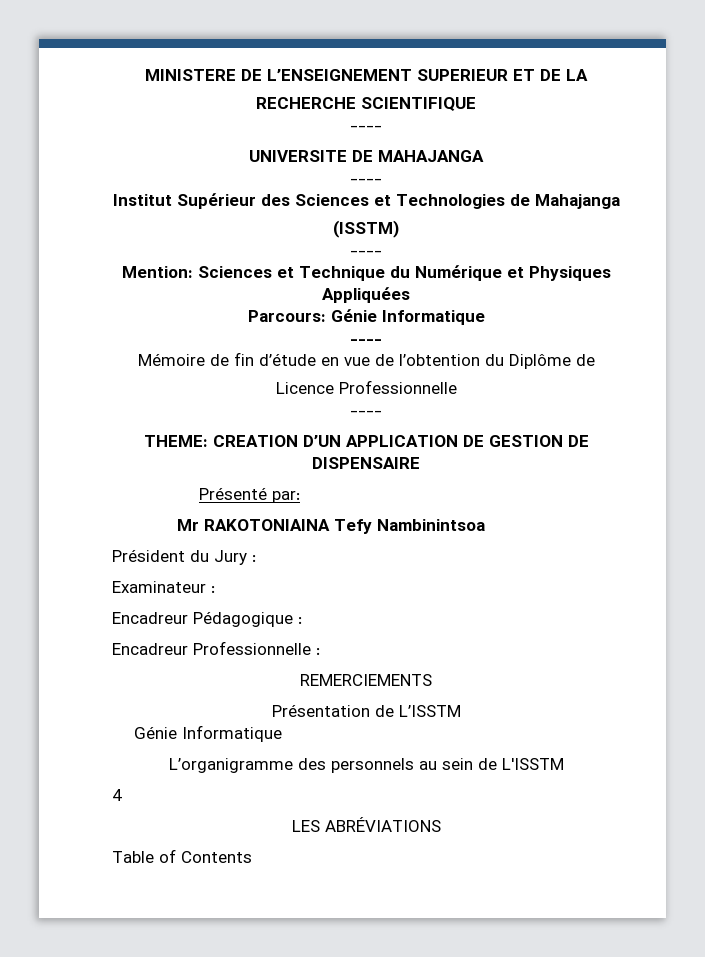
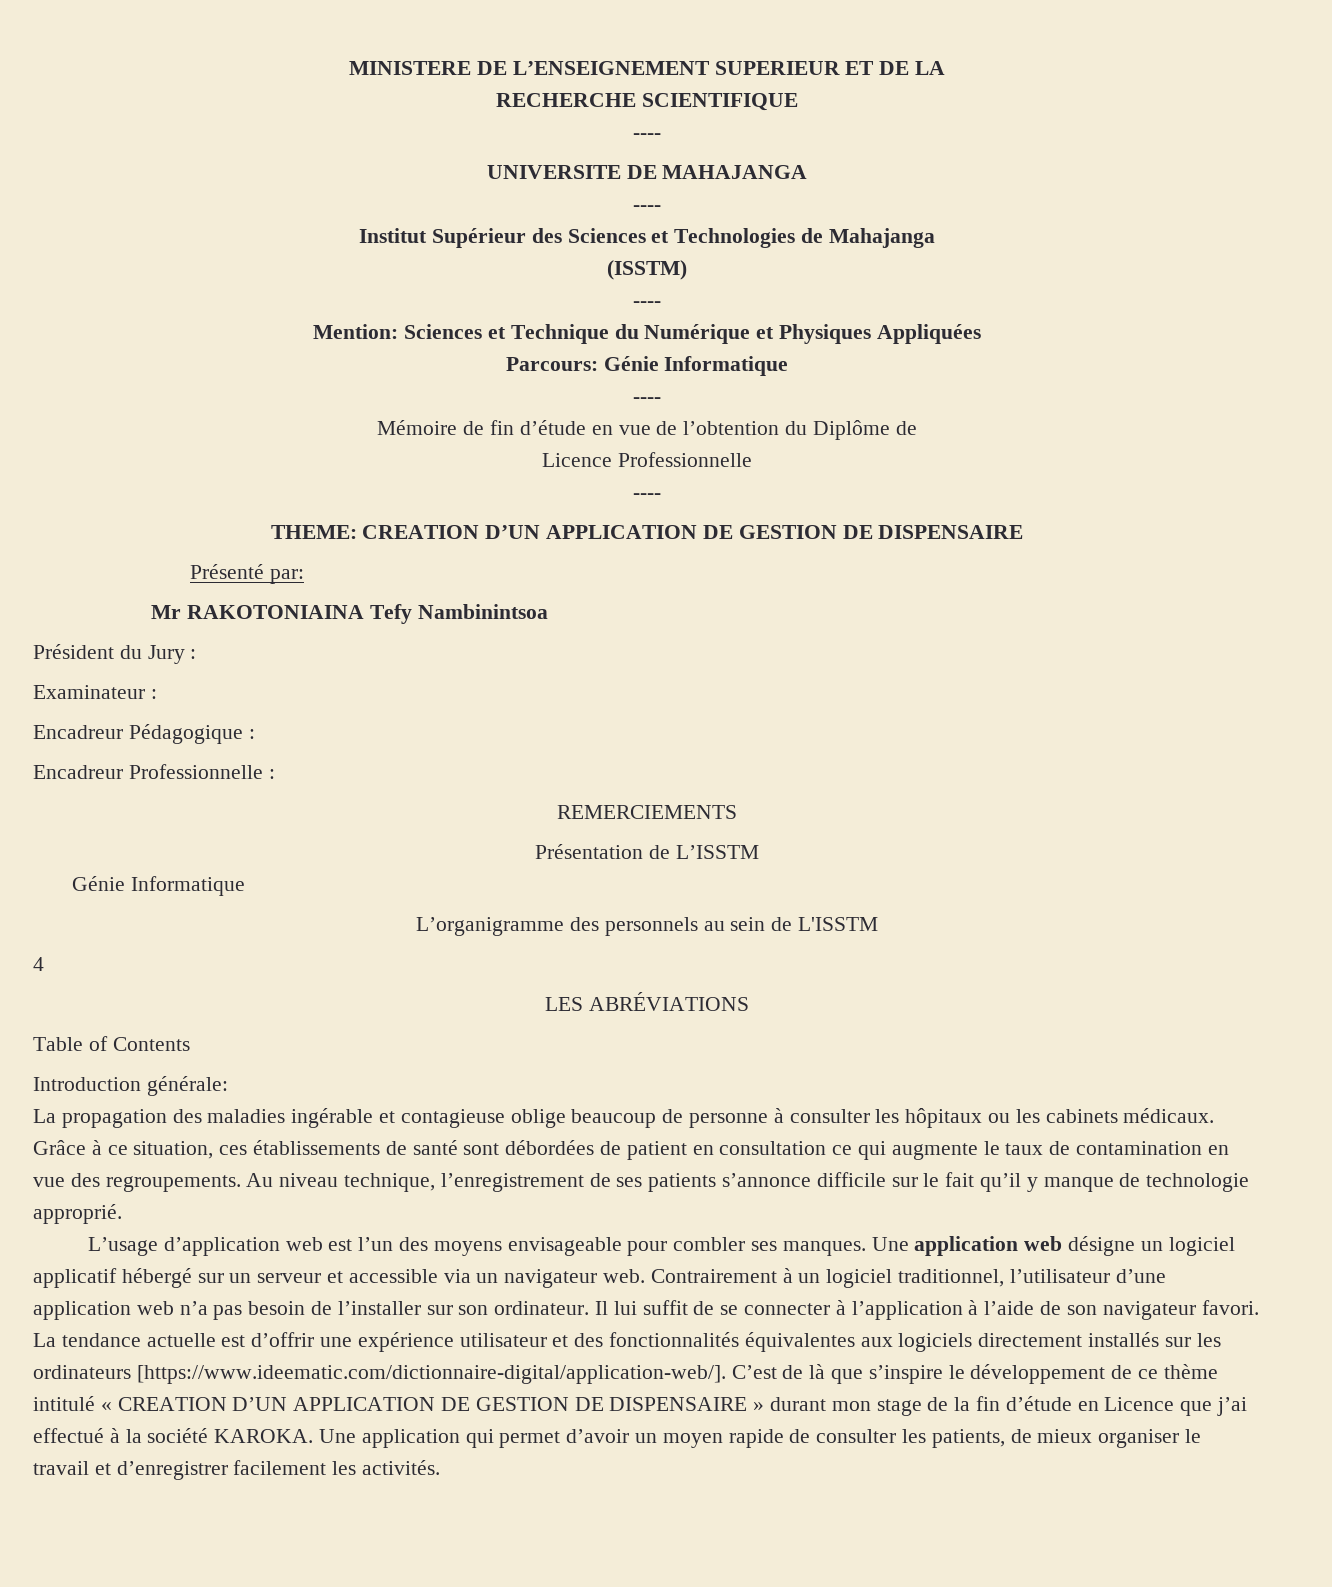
+ Introduction générale:
+ La propagation des maladies ingérable et contagieuse oblige beaucoup de personne à consulter les hôpitaux ou les cabinets médicaux. Grâce à ce situation, ces établissements de santé sont débordées de patient en consultation ce qui augmente le taux de contamination en vue des regroupements. Au niveau technique, l’enregistrement de ses patients s’annonce difficile sur le fait qu’il y manque de technologie approprié.
+ L’usage d’application web est l’un des moyens envisageable pour combler ses manques. Une application web désigne un logiciel applicatif hébergé sur un serveur et accessible via un navigateur web. Contrairement à un logiciel traditionnel, l’utilisateur d’une application web n’a pas besoin de l’installer sur son ordinateur. Il lui suffit de se connecter à l’application à l’aide de son navigateur favori. La tendance actuelle est d’offrir une expérience utilisateur et des fonctionnalités équivalentes aux logiciels directement installés sur les ordinateurs [https://www.ideematic.com/dictionnaire-digital/application-web/]. C’est de là que s’inspire le développement de ce thème intitulé « CREATION D’UN APPLICATION DE GESTION DE DISPENSAIRE » durant mon stage de la fin d’étude en Licence que j’ai effectué à la société KAROKA. Une application qui permet d’avoir un moyen rapide de consulter les patients, de mieux organiser le travail et d’enregistrer facilement les activités.

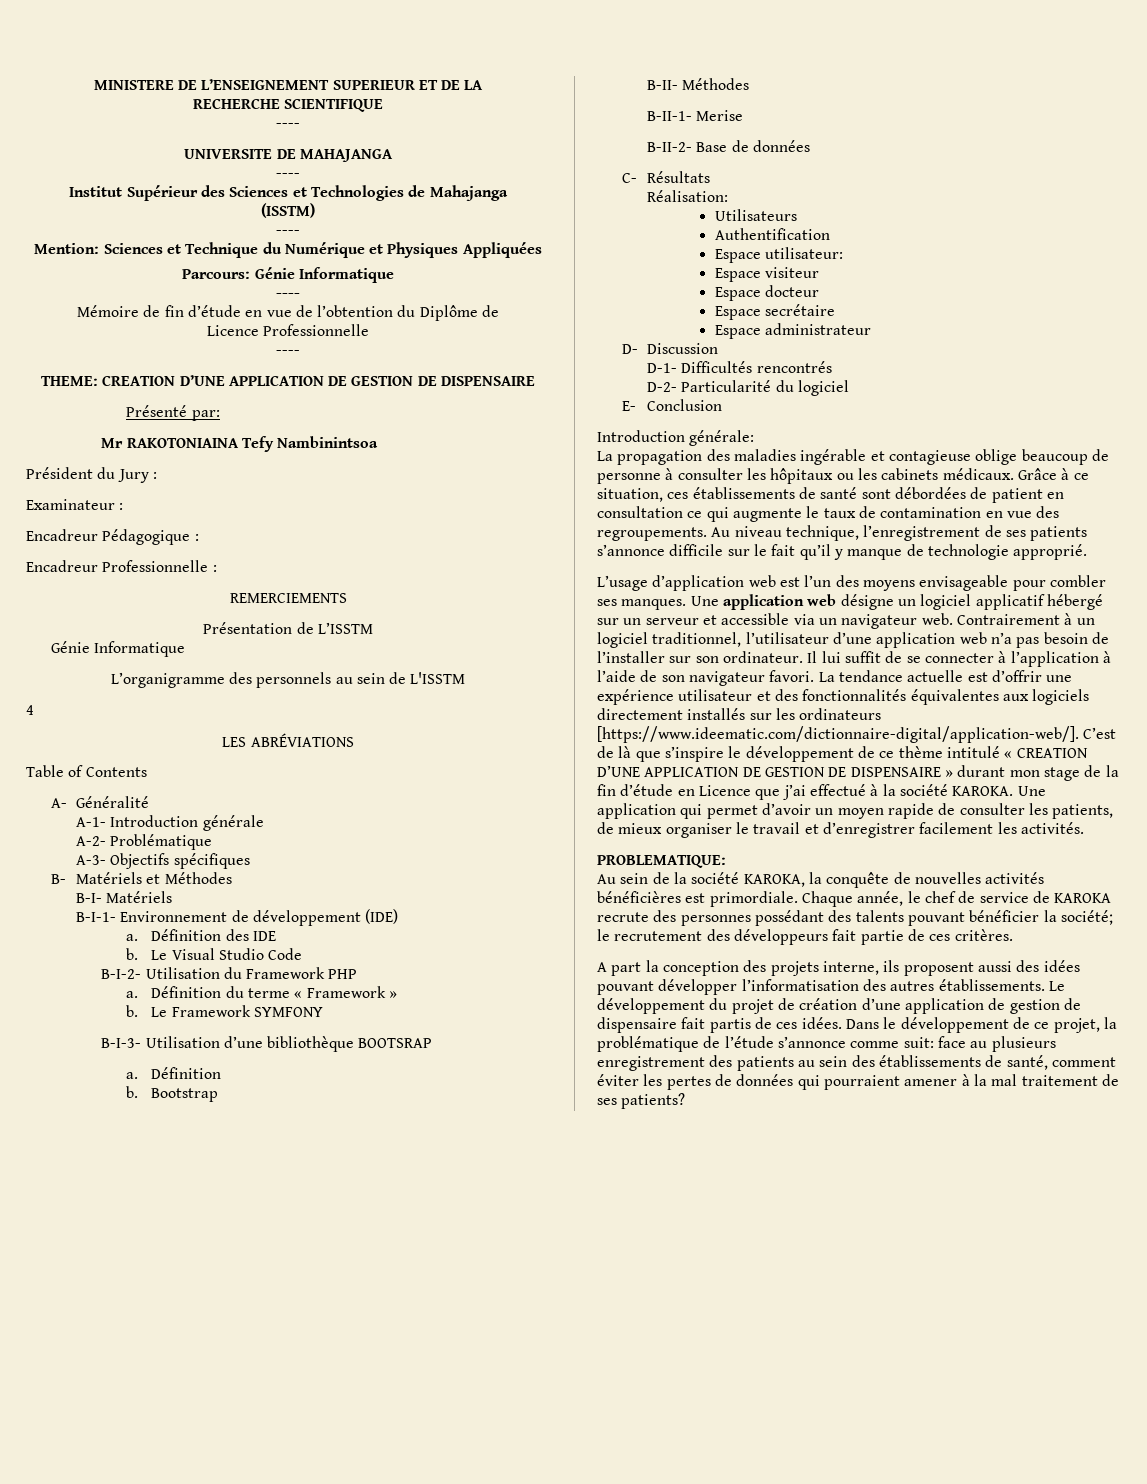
- THEME: CREATION D’UN APPLICATION DE GESTION DE DISPENSAIRE
+ THEME: CREATION D’UNE APPLICATION DE GESTION DE DISPENSAIRE
+ A- Généralité
+ A-1- Introduction générale
+ A-2- Problématique
+ A-3- Objectifs spécifiques
+ B- Matériels et Méthodes
+ B-I- Matériels
+ B-I-1- Environnement de développement (IDE)
+ a. Définition des IDE
+ b. Le Visual Studio Code
+ B-I-2- Utilisation du Framework PHP
+ a. Définition du terme « Framework »
+ b. Le Framework SYMFONY
+ B-I-3- Utilisation d’une bibliothèque BOOTSRAP
+ a. Définition
+ b. Bootstrap
+ B-II- Méthodes
+ B-II-1- Merise
+ B-II-2- Base de données
+ C- Résultats
+ Réalisation:
+ Utilisateurs
+ Authentification
+ Espace utilisateur:
+ Espace visiteur
+ Espace docteur
+ Espace secrétaire
+ Espace administrateur
+ D- Discussion
+ D-1- Difficultés rencontrés
+ D-2- Particularité du logiciel
+ E- Conclusion
- La tendance actuelle est d’offrir une expérience utilisateur et des fonctionnalités équivalentes aux logiciels directement installés sur les ordinateurs [https://www.ideematic.com/dictionnaire-digital/application-web/]. C’est de là que s’inspire le développement de ce thème intitulé « CREATION D’UN APPLICATION DE GESTION DE DISPENSAIRE » durant mon stage de la fin d’étude en Licence que j’ai effectué à la société KAROKA.
+ La tendance actuelle est d’offrir une expérience utilisateur et des fonctionnalités équivalentes aux logiciels directement installés sur les ordinateurs [https://www.ideematic.com/dictionnaire-digital/application-web/]. C’est de là que s’inspire le développement de ce thème intitulé « CREATION D’UNE APPLICATION DE GESTION DE DISPENSAIRE » durant mon stage de la fin d’étude en Licence que j’ai effectué à la société KAROKA.
+ PROBLEMATIQUE:
+ Au sein de la société KAROKA, la conquête de nouvelles activités bénéficières est primordiale. Chaque année, le chef de service de KAROKA recrute des personnes possédant des talents pouvant bénéficier la société; le recrutement des développeurs fait partie de ces critères.
+ A part la conception des projets interne, ils proposent aussi des idées pouvant développer l’informatisation des autres établissements. Le développement du projet de création d’une application de gestion de dispensaire fait partis de ces idées. Dans le développement de ce projet, la problématique de l’étude s’annonce comme suit: face au plusieurs enregistrement des patients au sein des établissements de santé, comment éviter les pertes de données qui pourraient amener à la mal traitement de ses patients?

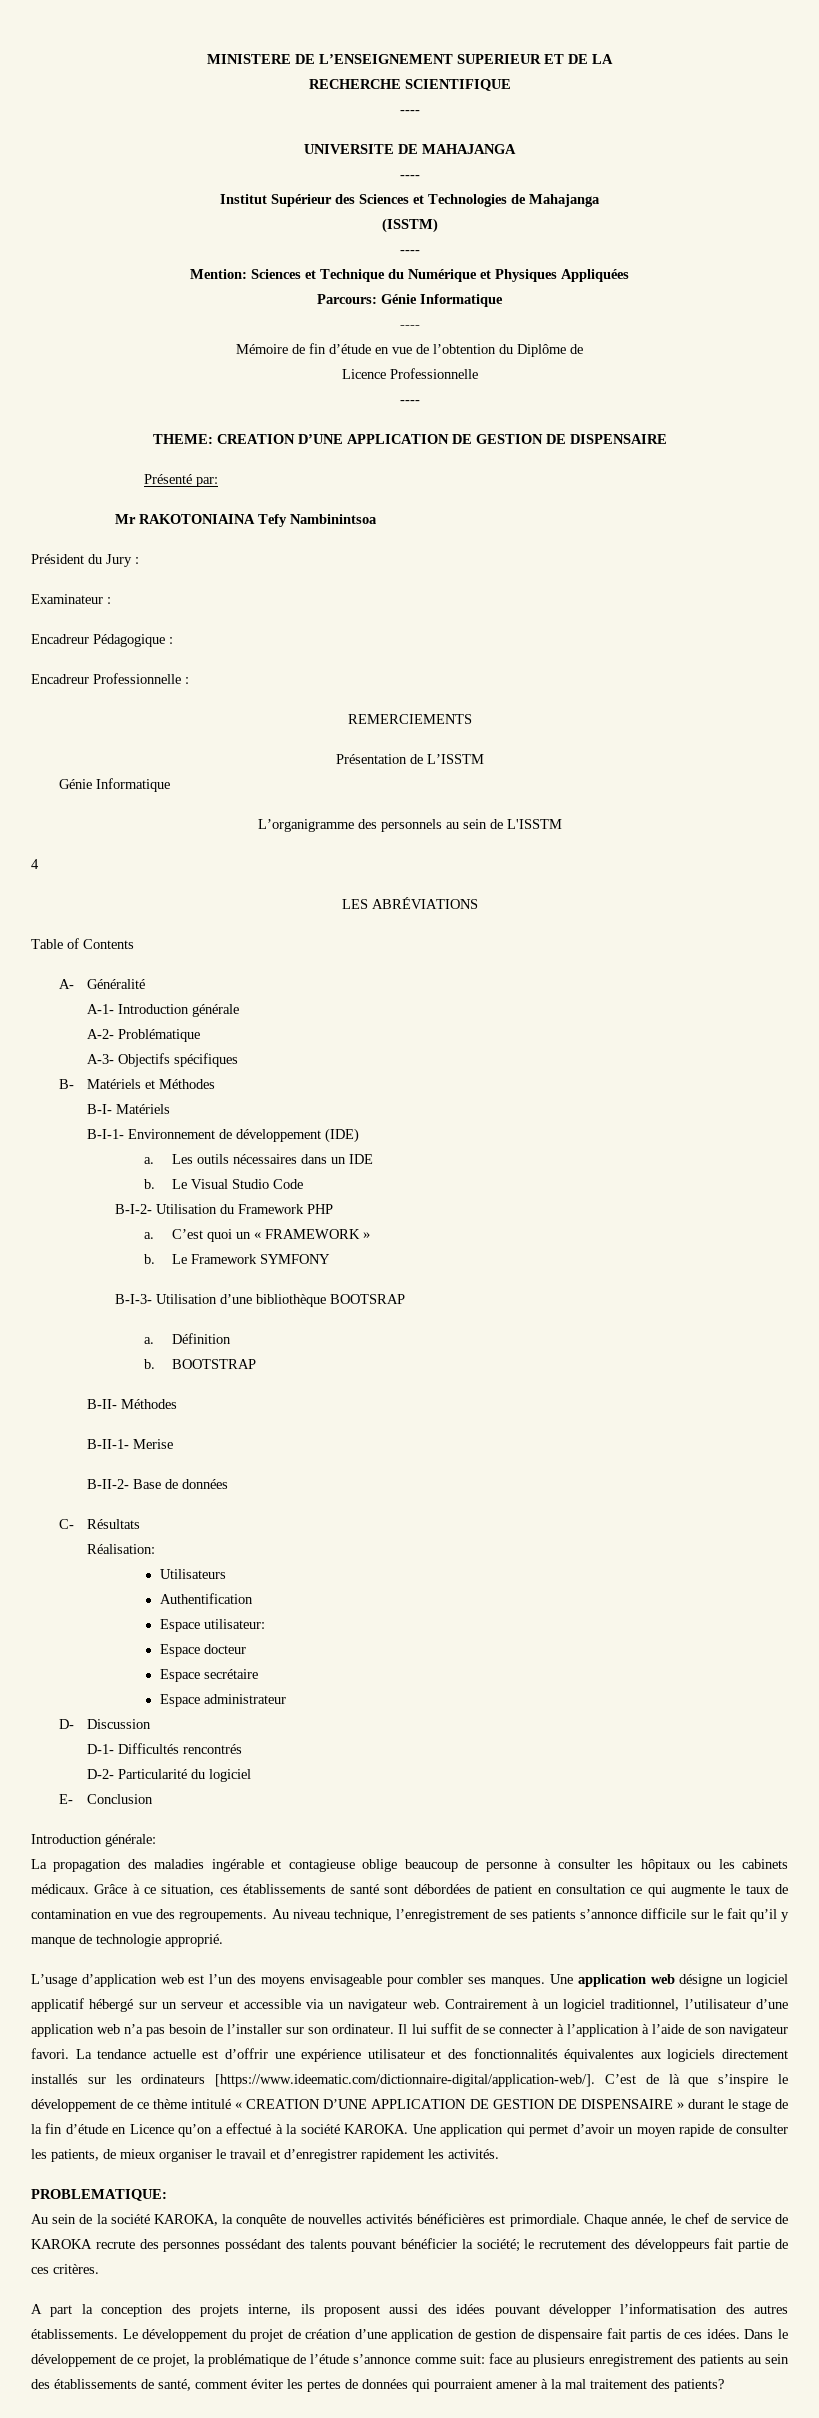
- Définition des IDE
+ Les outils nécessaires dans un IDE
- Définition du terme « Framework »
+ C’est quoi un « FRAMEWORK »
- Bootstrap
+ BOOTSTRAP
- Espace visiteur
- La tendance actuelle est d’offrir une expérience utilisateur et des fonctionnalités équivalentes aux logiciels directement installés sur les ordinateurs [https://www.ideematic.com/dictionnaire-digital/application-web/]. C’est de là que s’inspire le développement de ce thème intitulé « CREATION D’UNE APPLICATION DE GESTION DE DISPENSAIRE » durant mon stage de la fin d’étude en Licence que j’ai effectué à la société KAROKA.
+ La tendance actuelle est d’offrir une expérience utilisateur et des fonctionnalités équivalentes aux logiciels directement installés sur les ordinateurs [https://www.ideematic.com/dictionnaire-digital/application-web/]. C’est de là que s’inspire le développement de ce thème intitulé « CREATION D’UNE APPLICATION DE GESTION DE DISPENSAIRE » durant le stage de la fin d’étude en Licence qu’on a effectué à la société KAROKA.
- Une application qui permet d’avoir un moyen rapide de consulter les patients, de mieux organiser le travail et d’enregistrer facilement les activités.
+ Une application qui permet d’avoir un moyen rapide de consulter les patients, de mieux organiser le travail et d’enregistrer rapidement les activités.
- Dans le développement de ce projet, la problématique de l’étude s’annonce comme suit: face au plusieurs enregistrement des patients au sein des établissements de santé, comment éviter les pertes de données qui pourraient amener à la mal traitement de ses patients?
+ Dans le développement de ce projet, la problématique de l’étude s’annonce comme suit: face au plusieurs enregistrement des patients au sein des établissements de santé, comment éviter les pertes de données qui pourraient amener à la mal traitement des patients?

